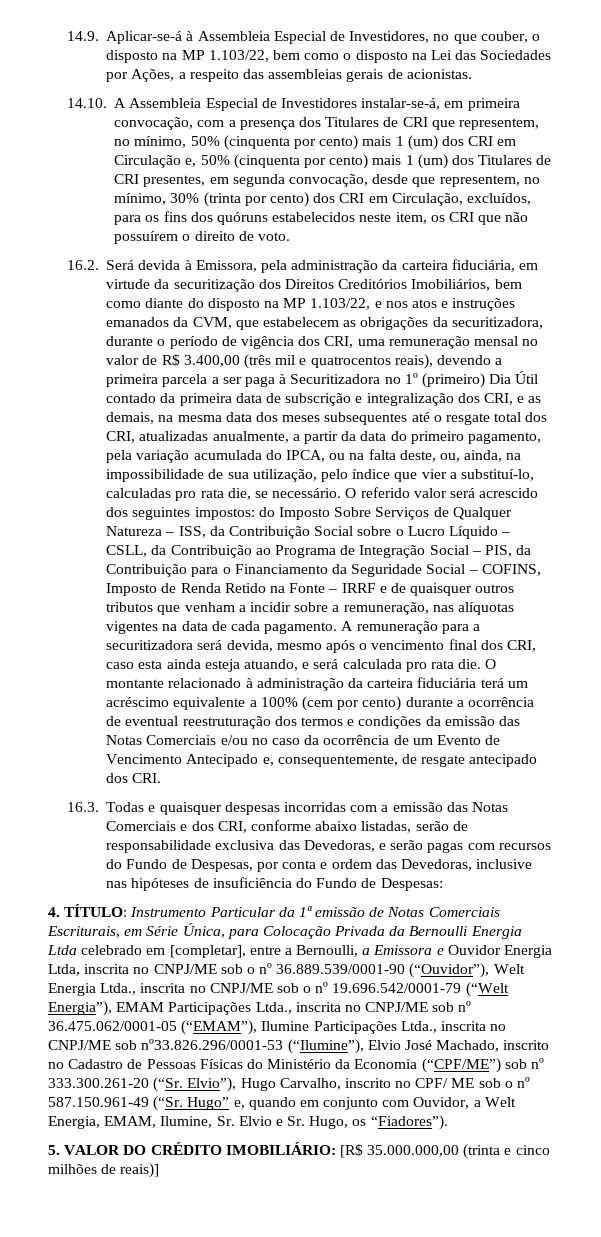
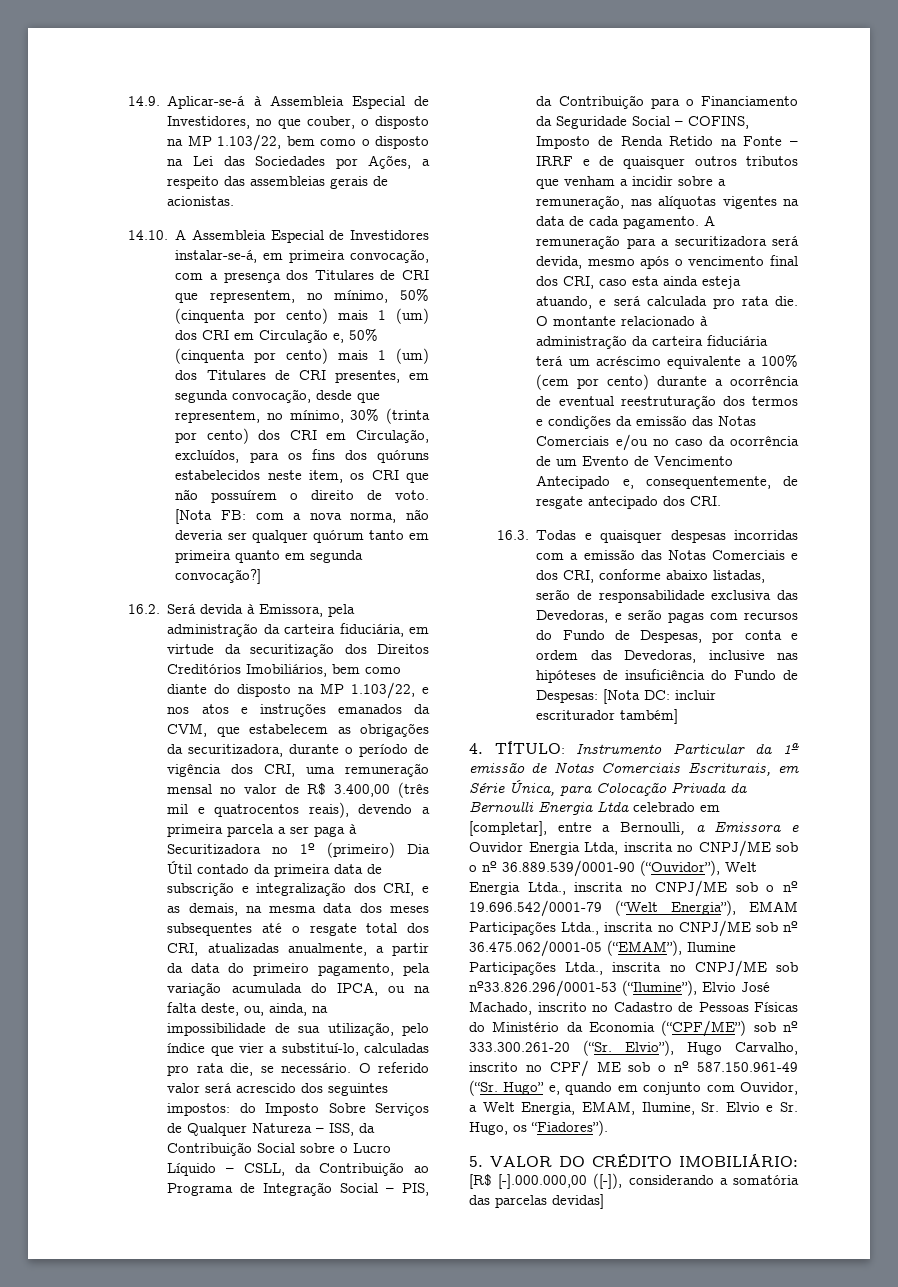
+ [Nota FB: com a nova norma, não deveria ser qualquer quórum tanto em primeira quanto em segunda convocação?]
- 16.3. Todas e quaisquer despesas incorridas com a emissão das Notas Comerciais e dos CRI, conforme abaixo listadas, serão de responsabilidade exclusiva das Devedoras, e serão pagas com recursos do Fundo de Despesas, por conta e ordem das Devedoras, inclusive nas hipóteses de insuficiência do Fundo de Despesas:
+ 16.3. Todas e quaisquer despesas incorridas com a emissão das Notas Comerciais e dos CRI, conforme abaixo listadas, serão de responsabilidade exclusiva das Devedoras, e serão pagas com recursos do Fundo de Despesas, por conta e ordem das Devedoras, inclusive nas hipóteses de insuficiência do Fundo de Despesas: [Nota DC: incluir escriturador também]
- 5. VALOR DO CRÉDITO IMOBILIÁRIO: [R$ 35.000.000,00 (trinta e cinco milhões de reais)]
+ 5. VALOR DO CRÉDITO IMOBILIÁRIO: [R$ [-].000.000,00 ([-]), considerando a somatória das parcelas devidas]

